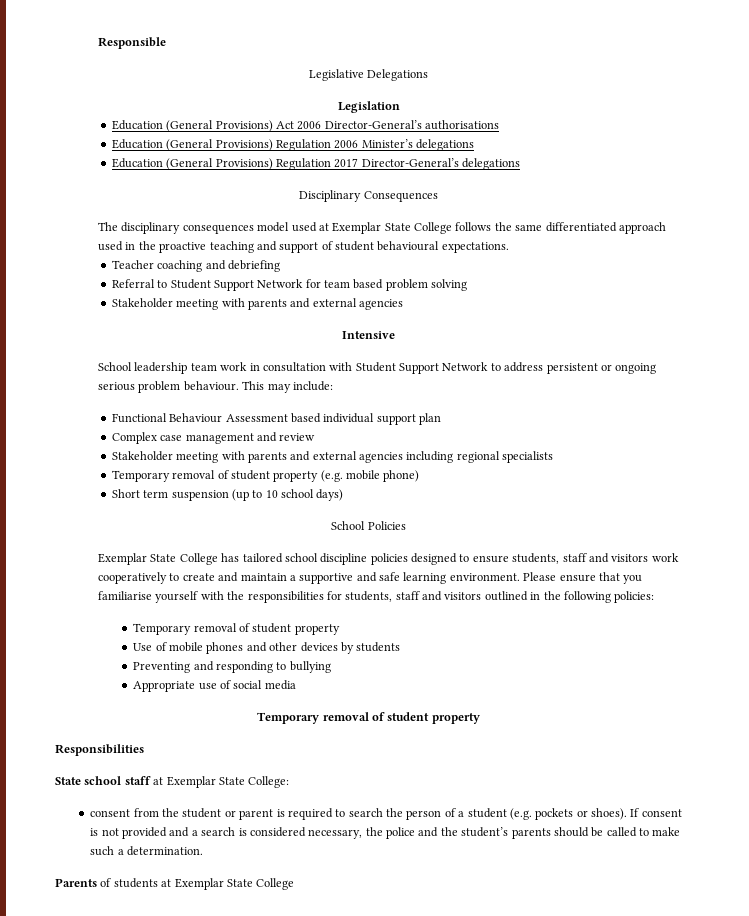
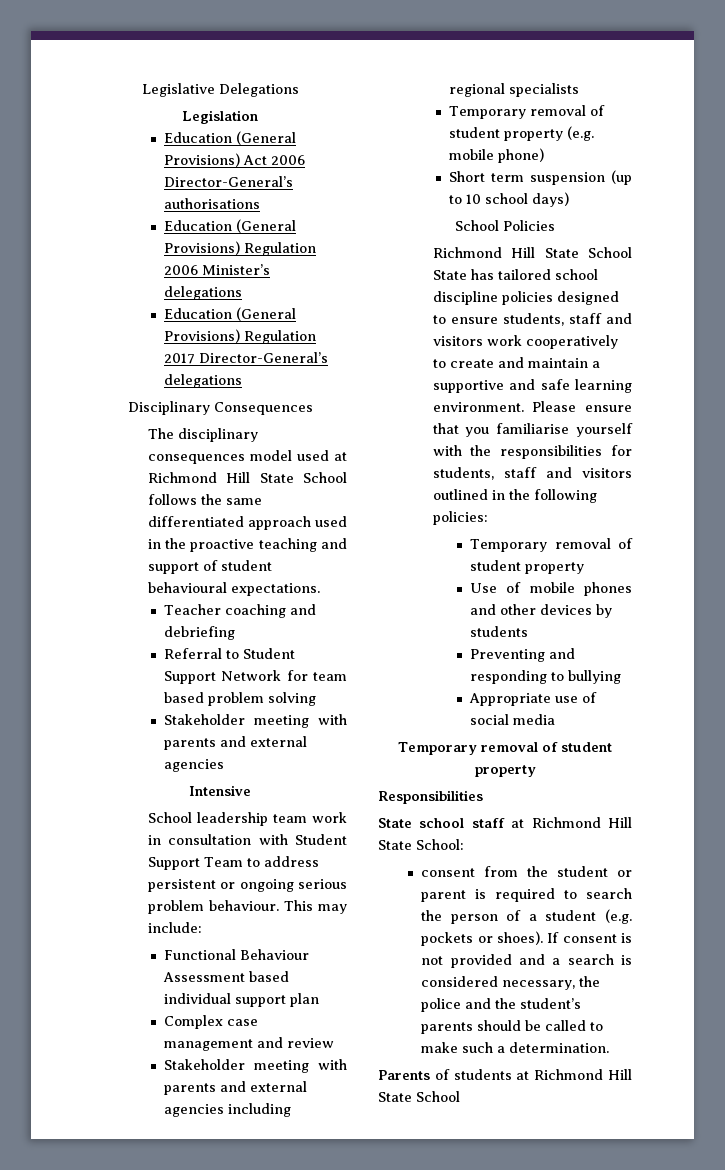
- Responsible
- The disciplinary consequences model used at Exemplar State College follows the same differentiated approach used in the proactive teaching and support of student behavioural expectations.
+ The disciplinary consequences model used at Richmond Hill State School follows the same differentiated approach used in the proactive teaching and support of student behavioural expectations.
- School leadership team work in consultation with Student Support Network to address persistent or ongoing serious problem behaviour.
+ School leadership team work in consultation with Student Support Team to address persistent or ongoing serious problem behaviour.
- Exemplar State College has tailored school discipline policies designed to ensure students, staff and visitors work cooperatively to create and maintain a supportive and safe learning environment.
+ Richmond Hill State School State has tailored school discipline policies designed to ensure students, staff and visitors work cooperatively to create and maintain a supportive and safe learning environment.
- State school staff at Exemplar State College:
+ State school staff at Richmond Hill State School:
- Parents of students at Exemplar State College
+ Parents of students at Richmond Hill State School

